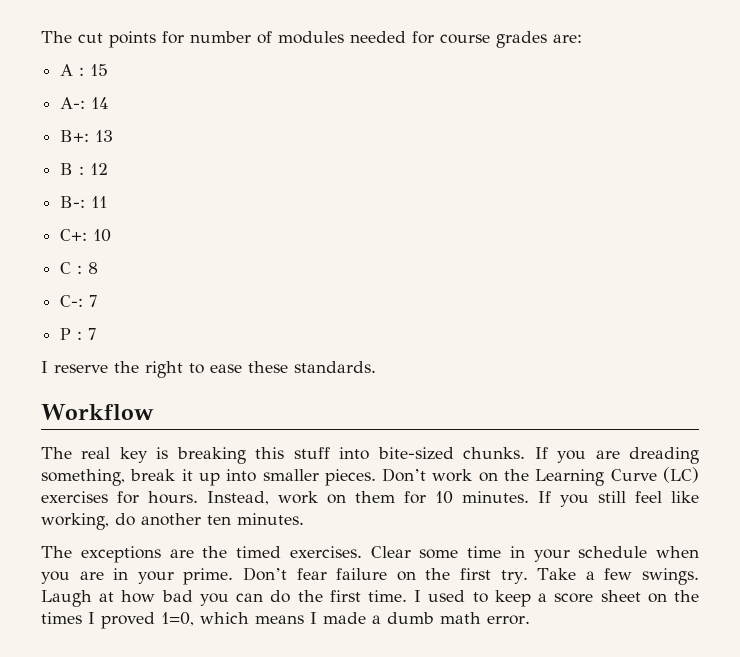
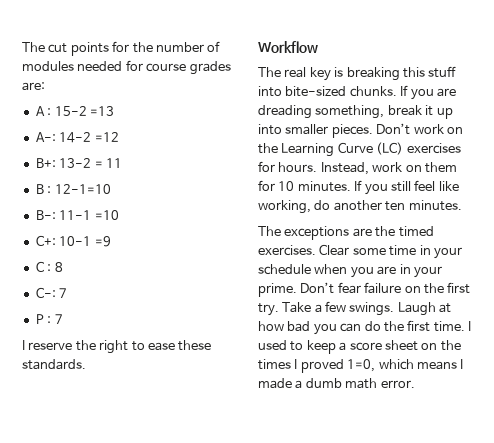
- The cut points for number of modules needed for course grades are:
+ The cut points for the number of modules needed for course grades are:
- A : 15
+ A : 15-2 =13
- A-: 14
+ A-: 14-2 =12
- B+: 13
+ B+: 13-2 = 11
- B : 12
+ B : 12-1=10
- B-: 11
+ B-: 11-1 =10
- C+: 10
+ C+: 10-1 =9

